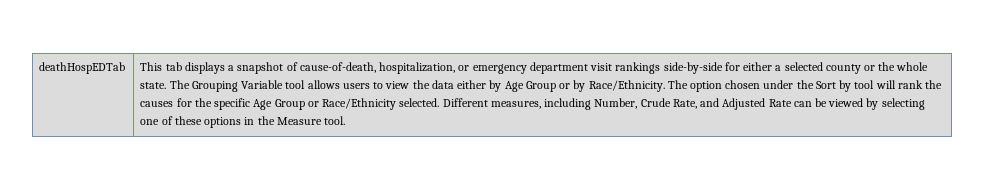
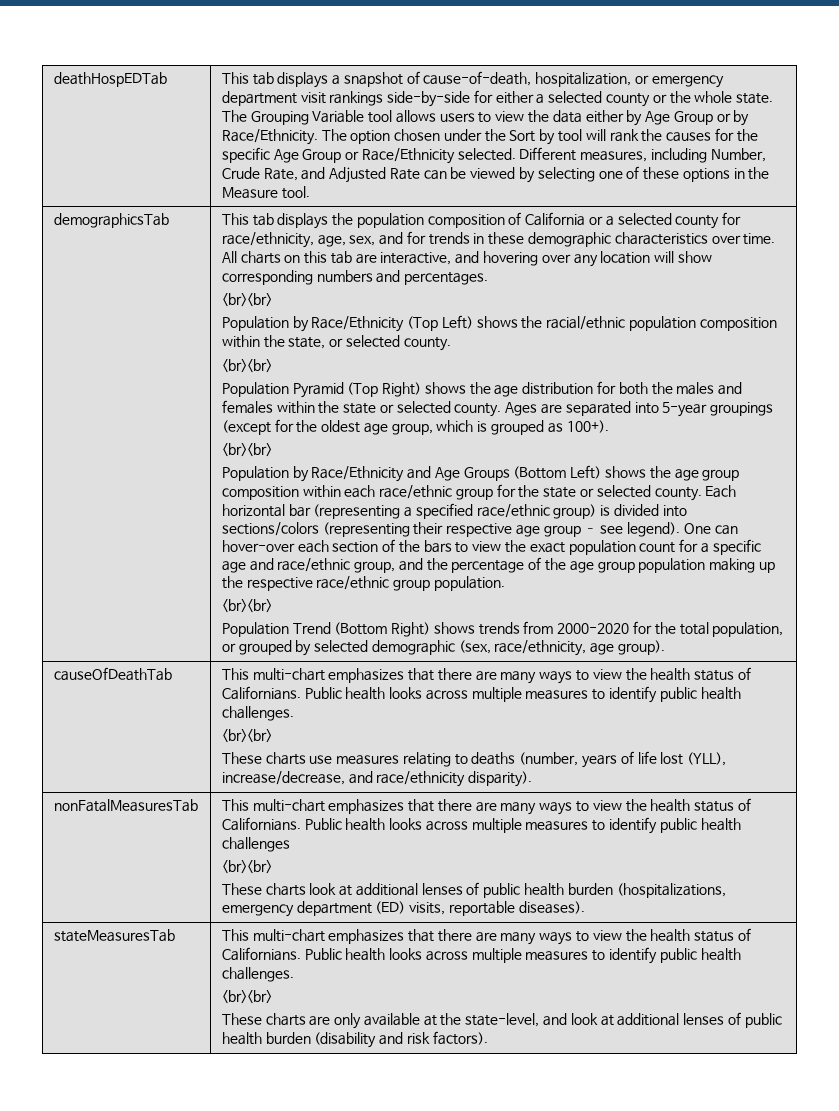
+ demographicsTab | This tab displays the population composition of California or a selected county for race/ethnicity, age, sex, and for trends in these demographic characteristics over time. All charts on this tab are interactive, and hovering over any location will show corresponding numbers and percentages.
+ <br><br>
+ Population by Race/Ethnicity (Top Left) shows the racial/ethnic population composition within the state, or selected county.
+ <br><br>
+ Population Pyramid (Top Right) shows the age distribution for both the males and females within the state or selected county. Ages are separated into 5-year groupings (except for the oldest age group, which is grouped as 100+).
+ <br><br>
+ Population by Race/Ethnicity and Age Groups (Bottom Left) shows the age group composition within each race/ethnic group for the state or selected county. Each horizontal bar (representing a specified race/ethnic group) is divided into sections/colors (representing their respective age group – see legend). One can hover-over each section of the bars to view the exact population count for a specific age and race/ethnic group, and the percentage of the age group population making up the respective race/ethnic group population.
+ <br><br>
+ Population Trend (Bottom Right) shows trends from 2000-2020 for the total population, or grouped by selected demographic (sex, race/ethnicity, age group).
+ causeOfDeathTab | This multi-chart emphasizes that there are many ways to view the health status of Californians. Public health looks across multiple measures to identify public health challenges.
+ <br><br>
+ These charts use measures relating to deaths (number, years of life lost (YLL), increase/decrease, and race/ethnicity disparity).
+ nonFatalMeasuresTab | This multi-chart emphasizes that there are many ways to view the health status of Californians. Public health looks across multiple measures to identify public health challenges
+ <br><br>
+ These charts look at additional lenses of public health burden (hospitalizations, emergency department (ED) visits, reportable diseases).
+ stateMeasuresTab | This multi-chart emphasizes that there are many ways to view the health status of Californians. Public health looks across multiple measures to identify public health challenges.
+ <br><br>
+ These charts are only available at the state-level, and look at additional lenses of public health burden (disability and risk factors).

